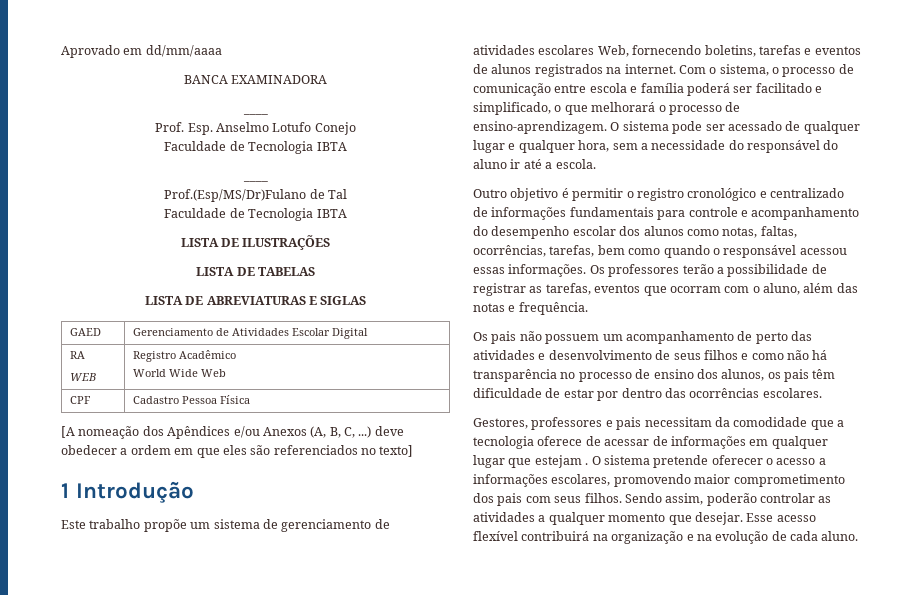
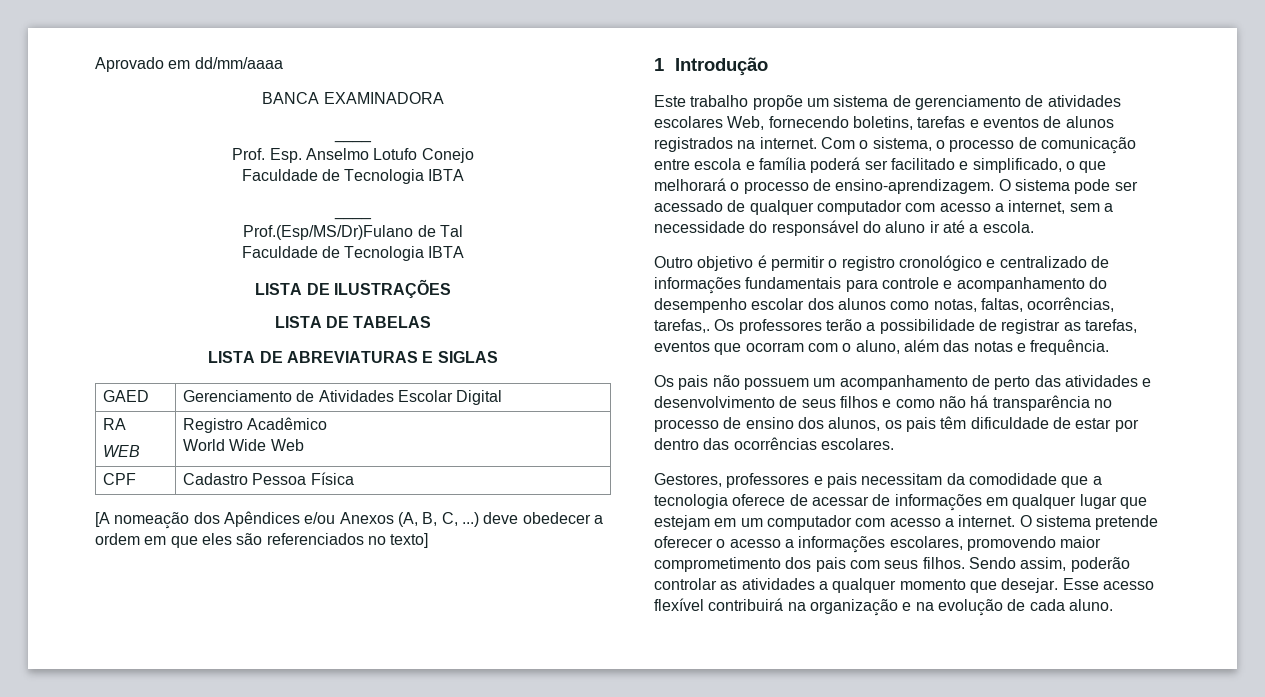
- O sistema pode ser acessado de qualquer lugar e qualquer hora, sem a necessidade do responsável do aluno ir até a escola.
+ O sistema pode ser acessado de qualquer computador com acesso a internet, sem a necessidade do responsável do aluno ir até a escola.
- Outro objetivo é permitir o registro cronológico e centralizado de informações fundamentais para controle e acompanhamento do desempenho escolar dos alunos como notas, faltas, ocorrências, tarefas, bem como quando o responsável acessou essas informações.
+ Outro objetivo é permitir o registro cronológico e centralizado de informações fundamentais para controle e acompanhamento do desempenho escolar dos alunos como notas, faltas, ocorrências, tarefas,.
- Gestores, professores e pais necessitam da comodidade que a tecnologia oferece de acessar de informações em qualquer lugar que estejam .
+ Gestores, professores e pais necessitam da comodidade que a tecnologia oferece de acessar de informações em qualquer lugar que estejam em um computador com acesso a internet.

